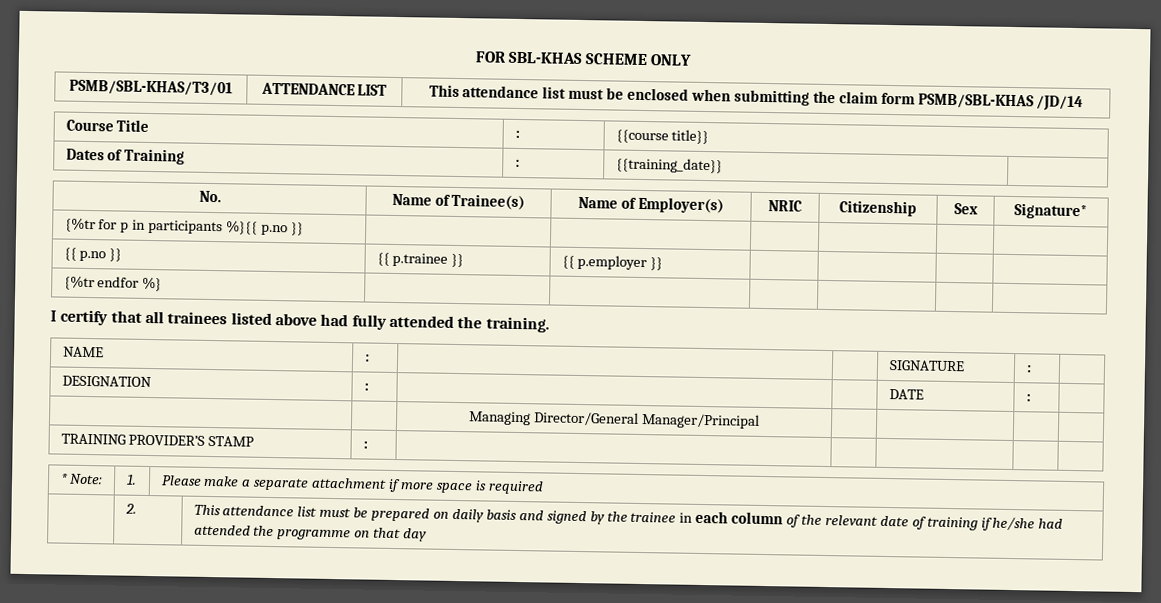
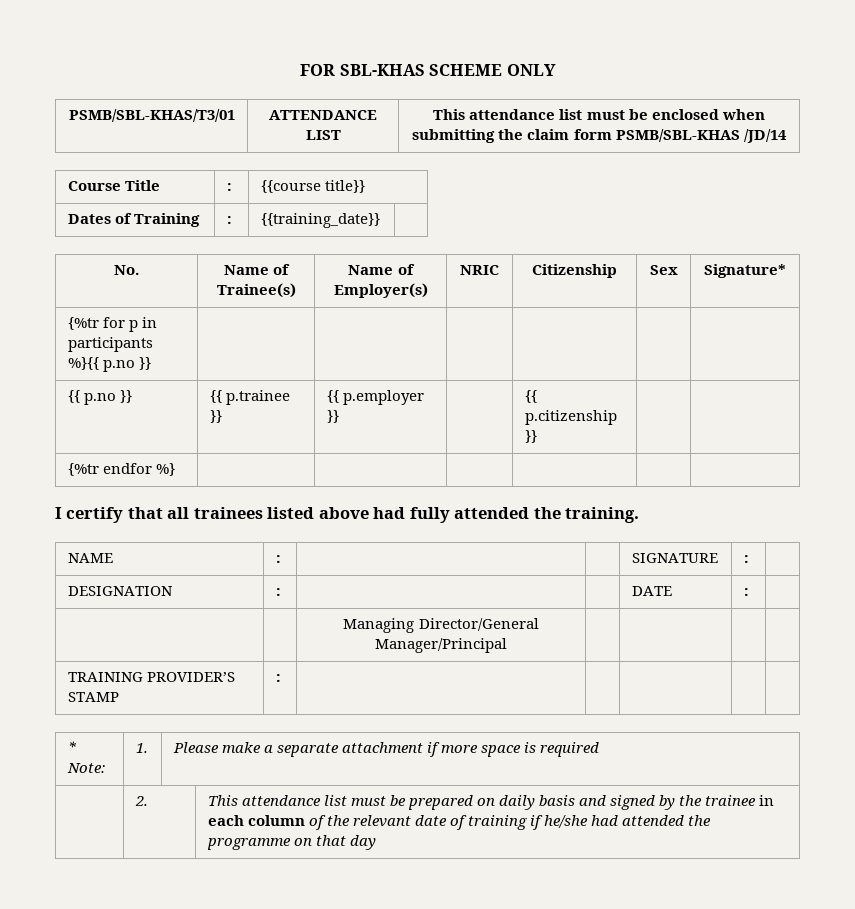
- {{ p.no }} | {{ p.trainee }} | {{ p.employer }} | | | |
+ {{ p.no }} | {{ p.trainee }} | {{ p.employer }} | | {{ p.citizenship }} | |

